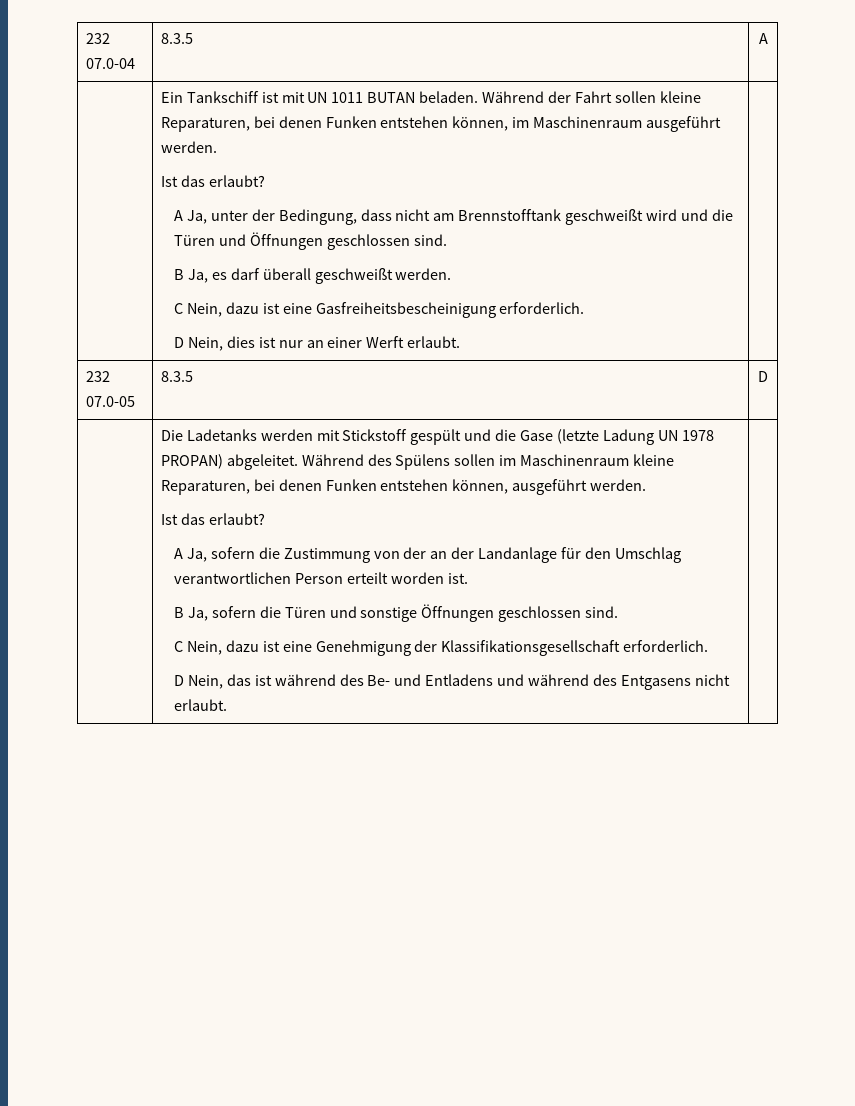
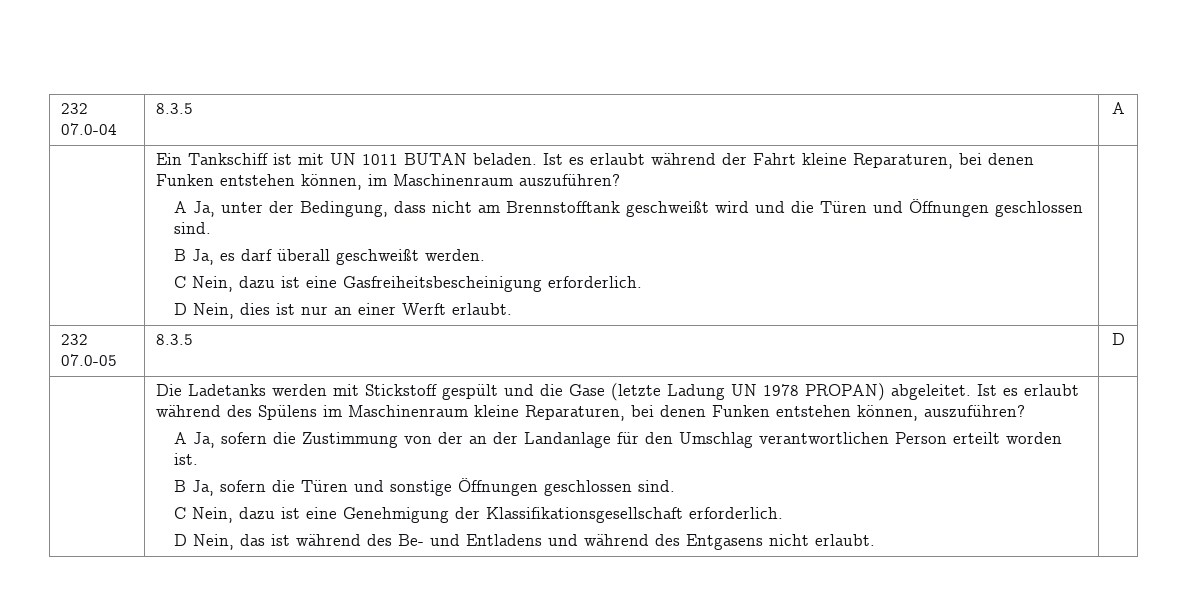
- Während der Fahrt sollen kleine Reparaturen, bei denen Funken entstehen können, im Maschinenraum ausgeführt werden.
- Ist das erlaubt?
+ Ist es erlaubt während der Fahrt kleine Reparaturen, bei denen Funken entstehen können, im Maschinenraum auszuführen?
- Während des Spülens sollen im Maschinenraum kleine Reparaturen, bei denen Funken entstehen können, ausgeführt werden.
- Ist das erlaubt?
+ Ist es erlaubt während des Spülens im Maschinenraum kleine Reparaturen, bei denen Funken entstehen können, auszuführen?

